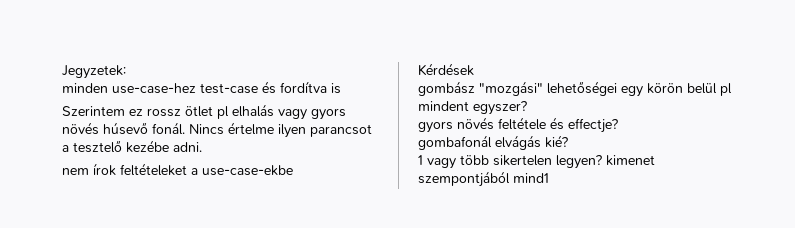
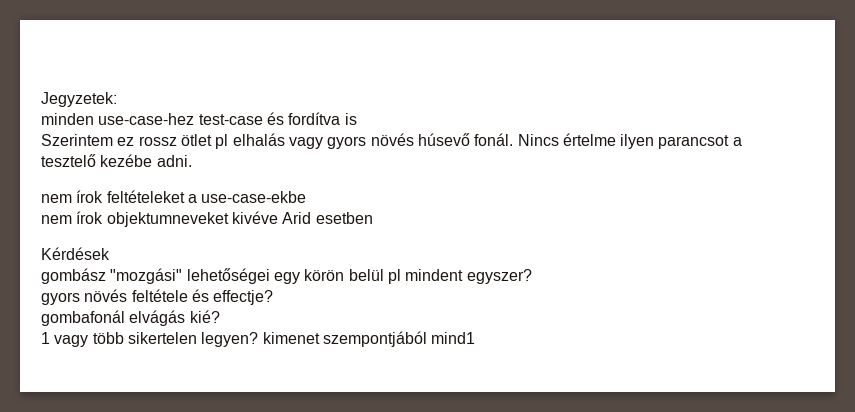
+ nem írok objektumneveket kivéve Arid esetben

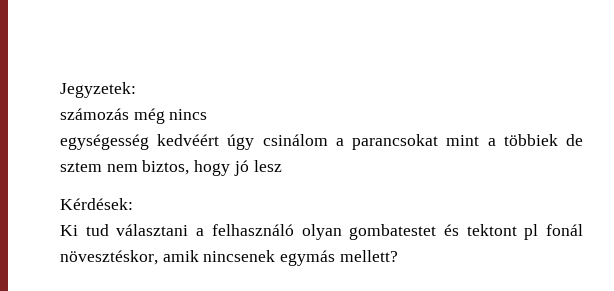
- minden use-case-hez test-case és fordítva is
- Szerintem ez rossz ötlet pl elhalás vagy gyors növés húsevő fonál. Nincs értelme ilyen parancsot a tesztelő kezébe adni.
- nem írok feltételeket a use-case-ekbe
- nem írok objektumneveket kivéve Arid esetben
- Kérdések
- gombász "mozgási" lehetőségei egy körön belül pl mindent egyszer?
- gyors növés feltétele és effectje?
- gombafonál elvágás kié?
- 1 vagy több sikertelen legyen? kimenet szempontjából mind1
+ számozás még nincs
+ egységesség kedvéért úgy csinálom a parancsokat mint a többiek de sztem nem biztos, hogy jó lesz
+ Kérdések:
+ Ki tud választani a felhasználó olyan gombatestet és tektont pl fonál növesztéskor, amik nincsenek egymás mellett?

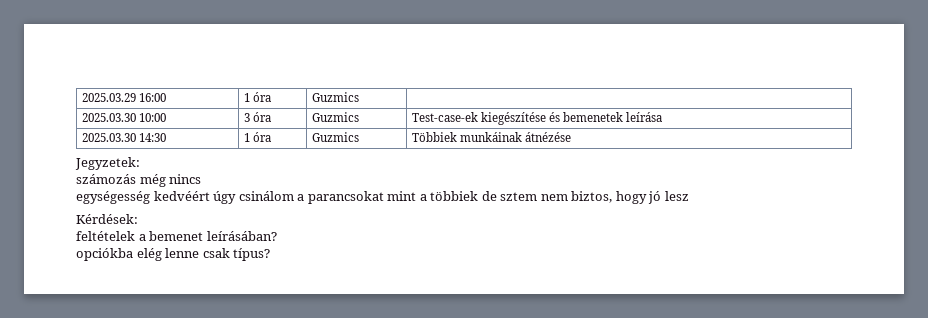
+ 2025.03.29 16:00 | 1 óra | Guzmics |
+ 2025.03.30 10:00 | 3 óra | Guzmics | Test-case-ek kiegészítése és bemenetek leírása
+ 2025.03.30 14:30 | 1 óra | Guzmics | Többiek munkáinak átnézése
- Ki tud választani a felhasználó olyan gombatestet és tektont pl fonál növesztéskor, amik nincsenek egymás mellett?
+ feltételek a bemenet leírásában?
+ opciókba elég lenne csak típus?

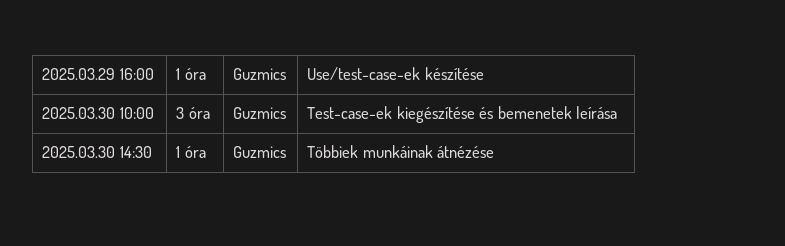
- 2025.03.29 16:00 | 1 óra | Guzmics |
+ 2025.03.29 16:00 | 1 óra | Guzmics | Use/test-case-ek készítése
- Jegyzetek:
- számozás még nincs
- egységesség kedvéért úgy csinálom a parancsokat mint a többiek de sztem nem biztos, hogy jó lesz
- Kérdések:
- feltételek a bemenet leírásában?
- opciókba elég lenne csak típus?

